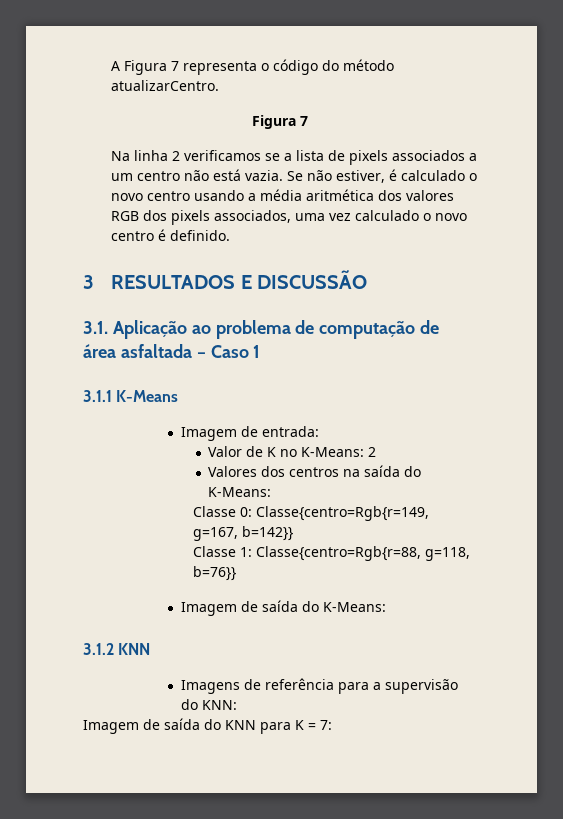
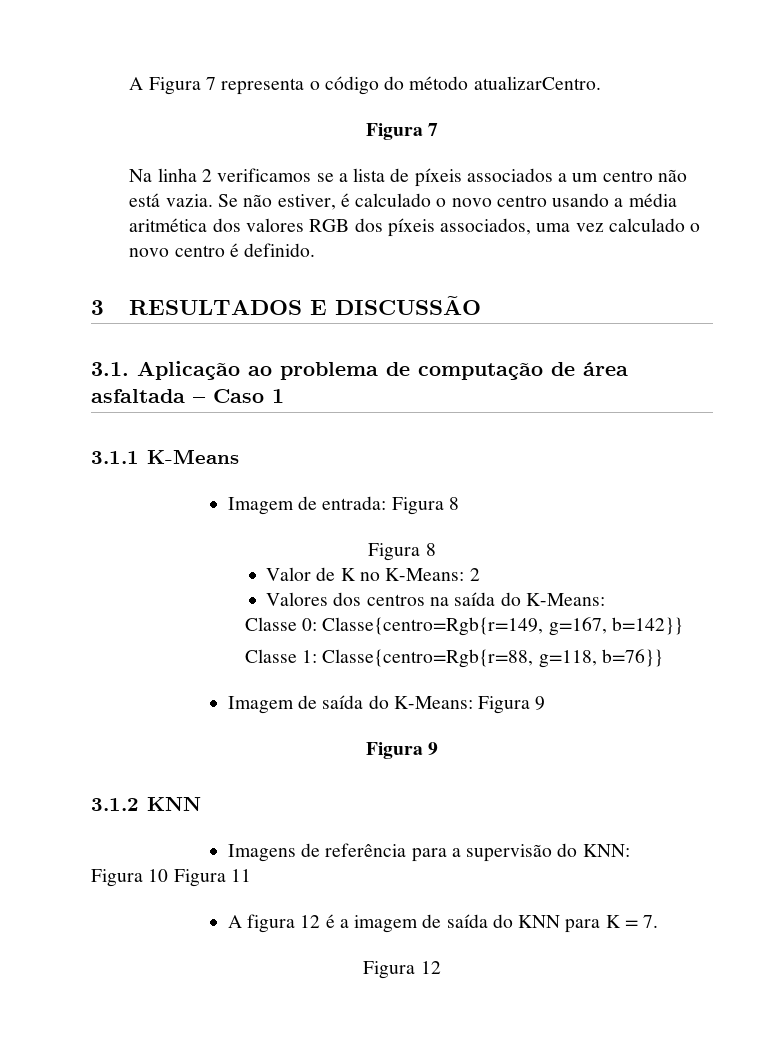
- Na linha 2 verificamos se a lista de pixels associados a um centro não está vazia.
+ Na linha 2 verificamos se a lista de píxeis associados a um centro não está vazia.
- Se não estiver, é calculado o novo centro usando a média aritmética dos valores RGB dos pixels associados, uma vez calculado o novo centro é definido.
+ Se não estiver, é calculado o novo centro usando a média aritmética dos valores RGB dos píxeis associados, uma vez calculado o novo centro é definido.
- Imagem de entrada:
+ Imagem de entrada: Figura 8
+ Figura 8
- Imagem de saída do K-Means:
+ Imagem de saída do K-Means: Figura 9
+ Figura 9
- Imagem de saída do KNN para K = 7:
+ Figura 10 Figura 11
+ A figura 12 é a imagem de saída do KNN para K = 7.
+ Figura 12

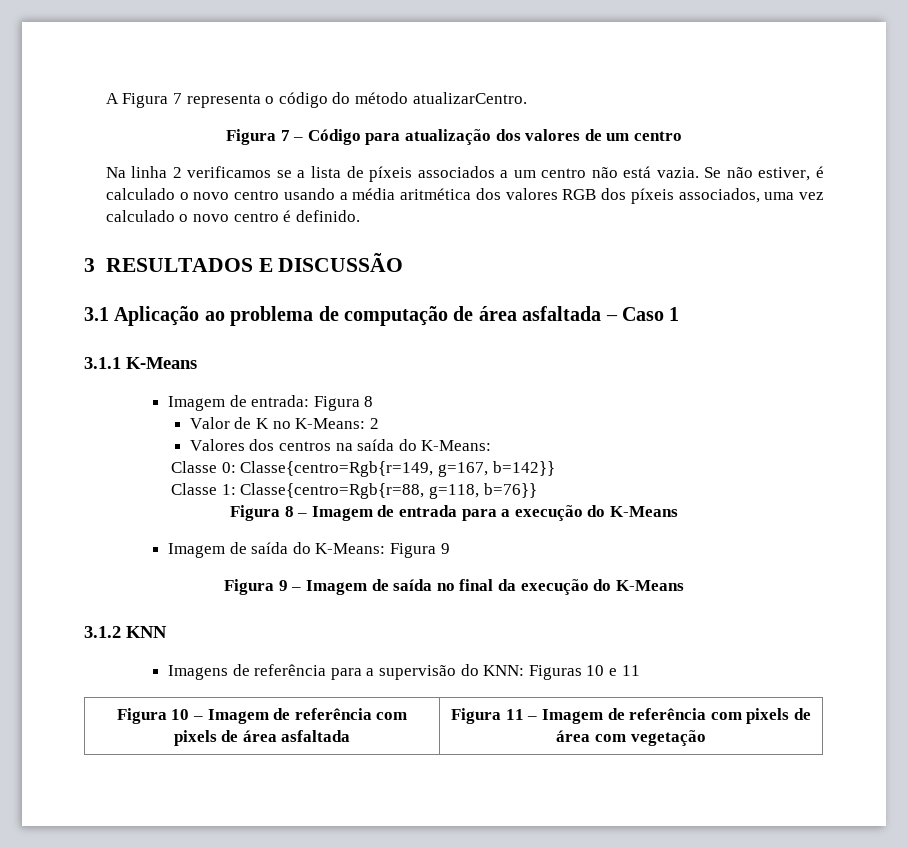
  A Figura 7 representa o código do método atualizarCentro.
- Figura 7
+ Figura 7 – Código para atualização dos valores de um centro
- 3.1. Aplicação ao problema de computação de área asfaltada – Caso 1
+ 3.1 Aplicação ao problema de computação de área asfaltada – Caso 1
  Imagem de entrada: Figura 8
- Figura 8
+ Figura 8 – Imagem de entrada para a execução do K-Means
  Imagem de saída do K-Means: Figura 9
- Figura 9
+ Figura 9 – Imagem de saída no final da execução do K-Means
- Imagens de referência para a supervisão do KNN:
- Figura 10 Figura 11
- A figura 12 é a imagem de saída do KNN para K = 7.
- Figura 12
+ Imagens de referência para a supervisão do KNN: Figuras 10 e 11
+ Figura 10 – Imagem de referência com pixels de área asfaltada | Figura 11 – Imagem de referência com pixels de área com vegetação

